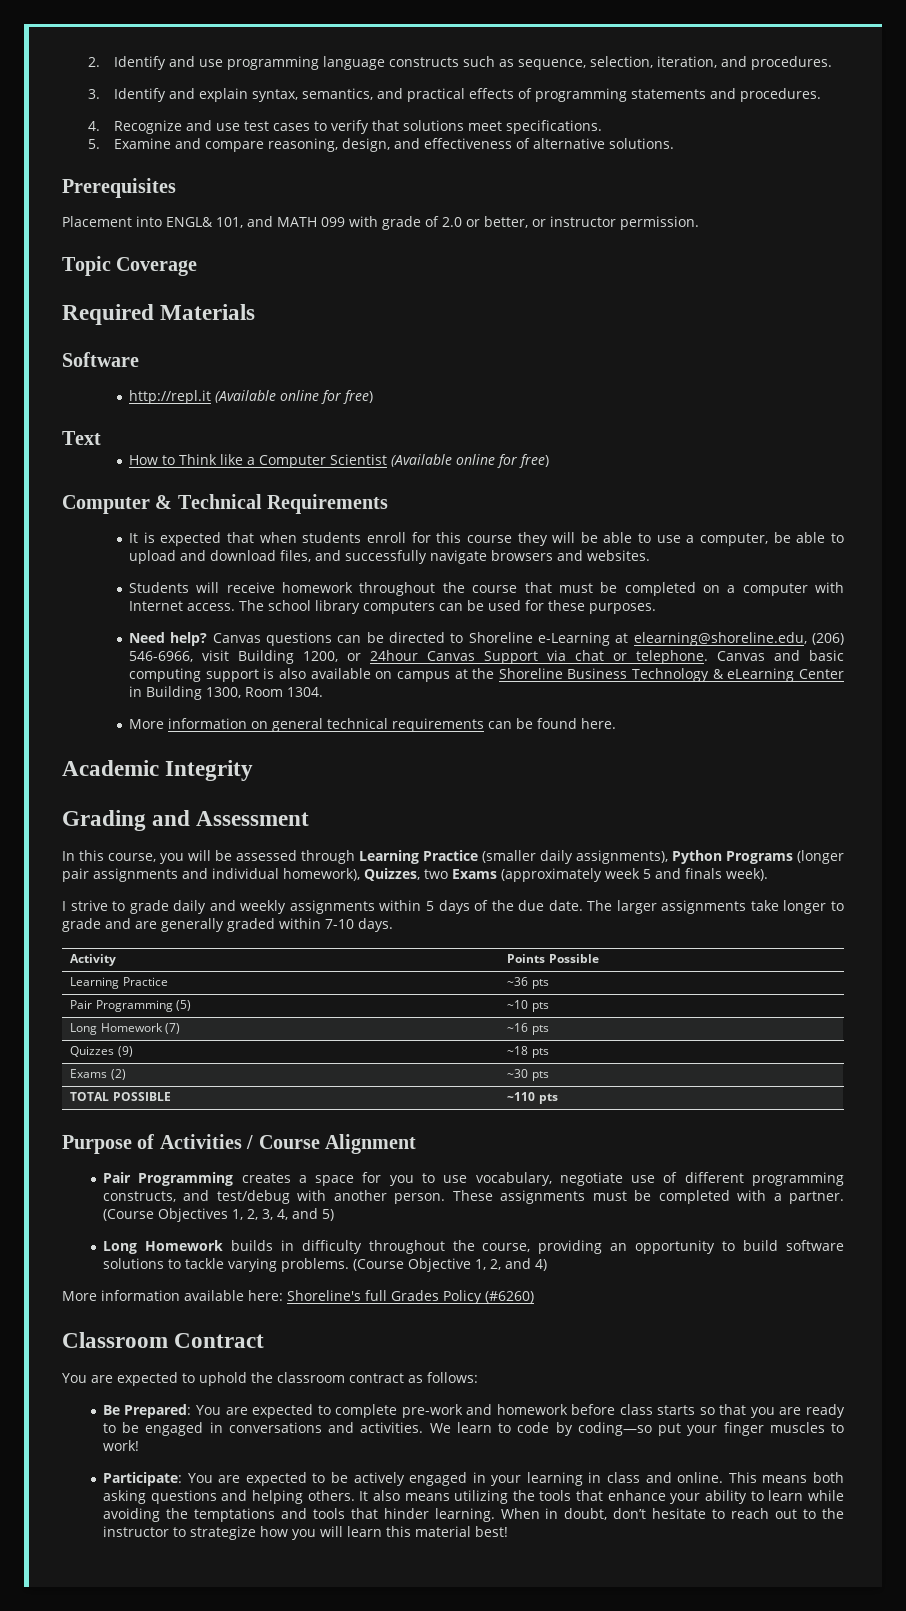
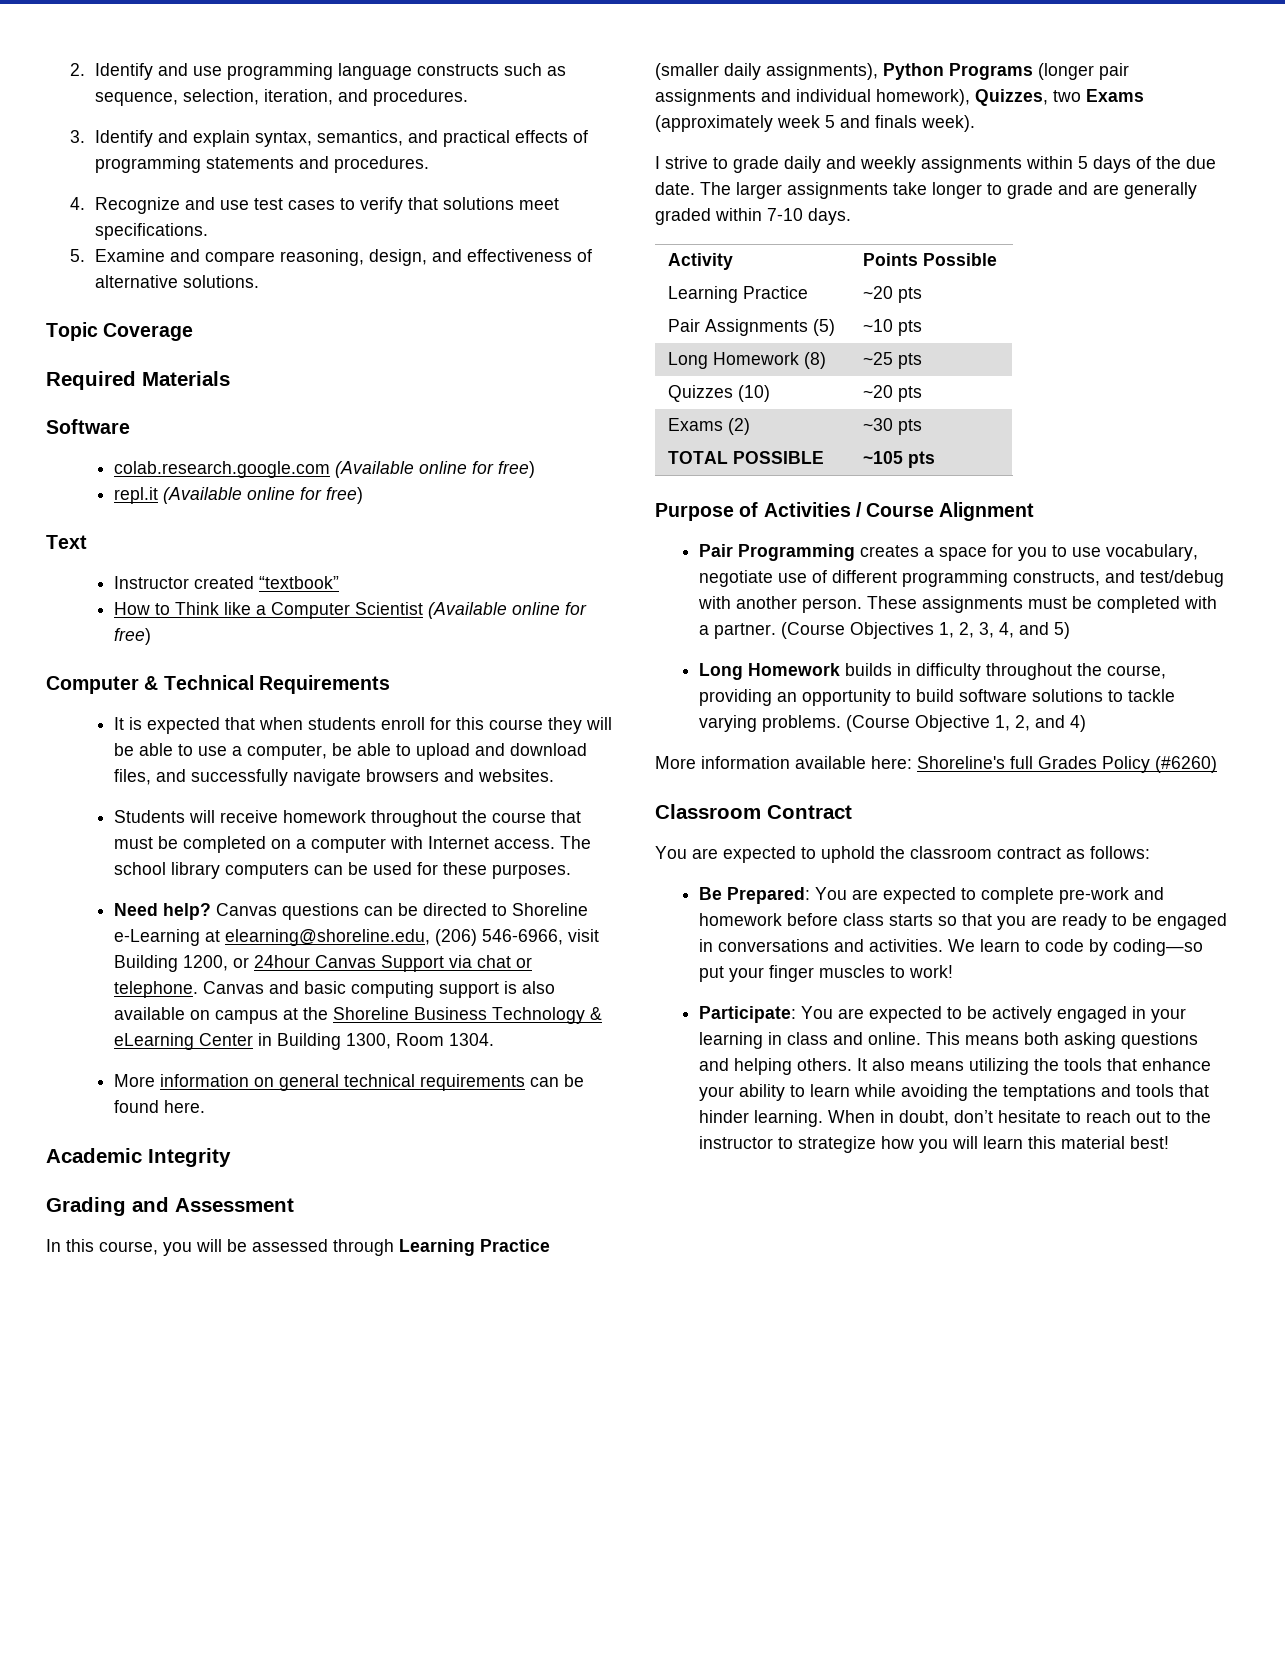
- Prerequisites
- Placement into ENGL& 101, and MATH 099 with grade of 2.0 or better, or instructor permission.
- http://repl.it (Available online for free)
+ colab.research.google.com (Available online for free)
+ repl.it (Available online for free)
+ Instructor created “textbook”
- Learning Practice | ~36 pts
+ Learning Practice | ~20 pts
- Pair Programming (5) | ~10 pts
+ Pair Assignments (5) | ~10 pts
- Long Homework (7) | ~16 pts
+ Long Homework (8) | ~25 pts
- Quizzes (9) | ~18 pts
+ Quizzes (10) | ~20 pts
- TOTAL POSSIBLE | ~110 pts
+ TOTAL POSSIBLE | ~105 pts

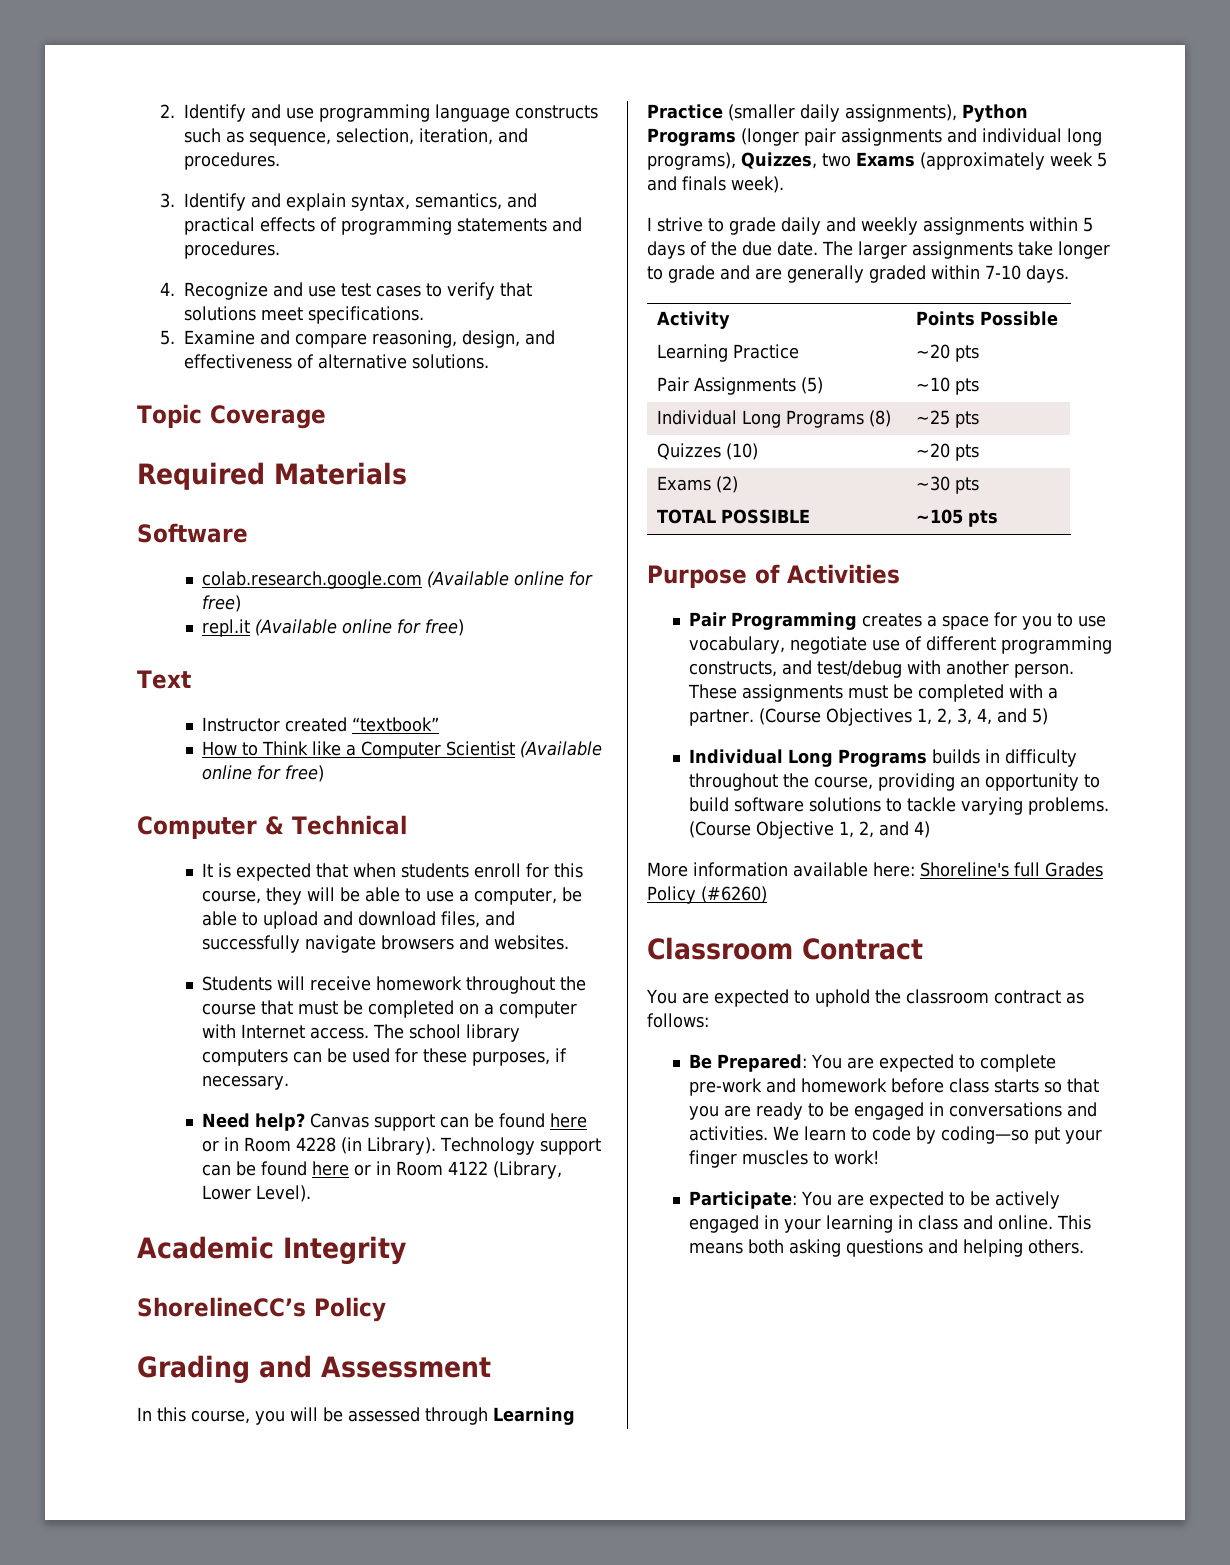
- Computer & Technical Requirements
+ Computer & Technical
- It is expected that when students enroll for this course they will be able to use a computer, be able to upload and download files, and successfully navigate browsers and websites.
+ It is expected that when students enroll for this course, they will be able to use a computer, be able to upload and download files, and successfully navigate browsers and websites.
- The school library computers can be used for these purposes.
+ The school library computers can be used for these purposes, if necessary.
- Canvas questions can be directed to Shoreline e-Learning at elearning@shoreline.edu, (206) 546-6966, visit Building 1200, or 24hour Canvas Support via chat or telephone. Canvas and basic computing support is also available on campus at the Shoreline Business Technology & eLearning Center in Building 1300, Room 1304.
- More information on general technical requirements can be found here.
+ Canvas support can be found here or in Room 4228 (in Library). Technology support can be found here or in Room 4122 (Library, Lower Level).
+ ShorelineCC’s Policy
- In this course, you will be assessed through Learning Practice (smaller daily assignments), Python Programs (longer pair assignments and individual homework), Quizzes, two Exams (approximately week 5 and finals week).
+ In this course, you will be assessed through Learning Practice (smaller daily assignments), Python Programs (longer pair assignments and individual long programs), Quizzes, two Exams (approximately week 5 and finals week).
- Long Homework (8) | ~25 pts
+ Individual Long Programs (8) | ~25 pts
- Purpose of Activities / Course Alignment
+ Purpose of Activities
- Long Homework builds in difficulty throughout the course, providing an opportunity to build software solutions to tackle varying problems.
+ Individual Long Programs builds in difficulty throughout the course, providing an opportunity to build software solutions to tackle varying problems.
- It also means utilizing the tools that enhance your ability to learn while avoiding the temptations and tools that hinder learning. When in doubt, don’t hesitate to reach out to the instructor to strategize how you will learn this material best!

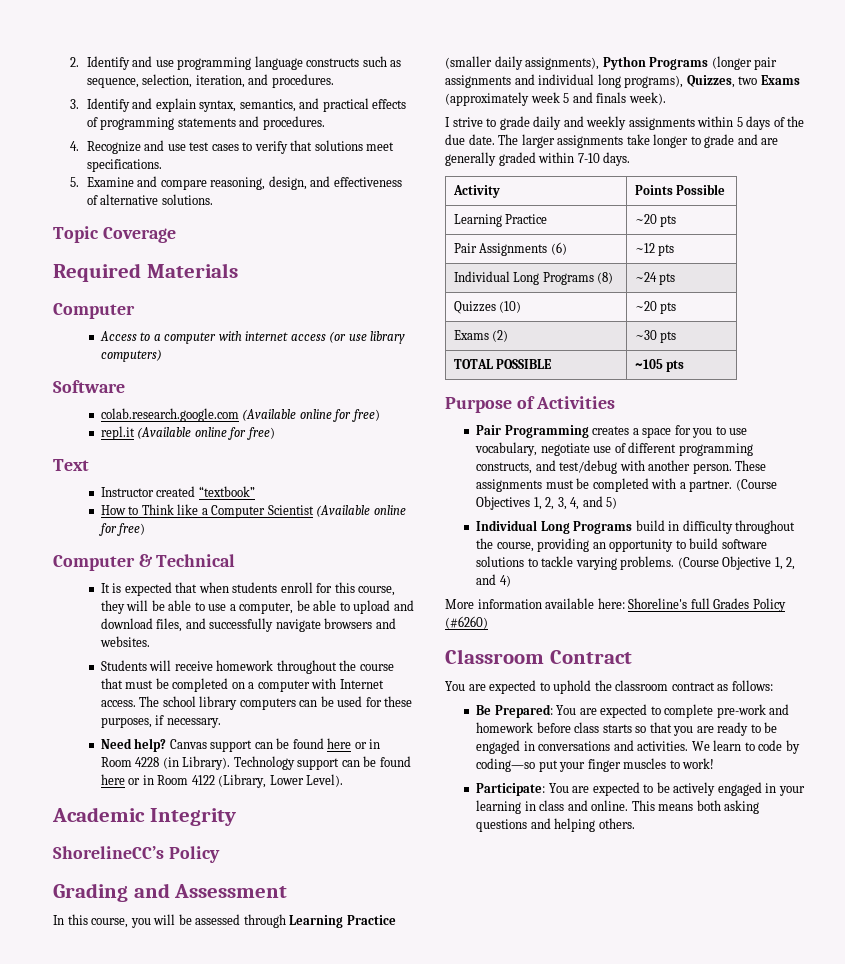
  Required Materials
+ Computer
+ Access to a computer with internet access (or use library computers)
- Pair Assignments (5) | ~10 pts
+ Pair Assignments (6) | ~12 pts
- Individual Long Programs (8) | ~25 pts
+ Individual Long Programs (8) | ~24 pts
- Individual Long Programs builds in difficulty throughout the course, providing an opportunity to build software solutions to tackle varying problems.
+ Individual Long Programs build in difficulty throughout the course, providing an opportunity to build software solutions to tackle varying problems.

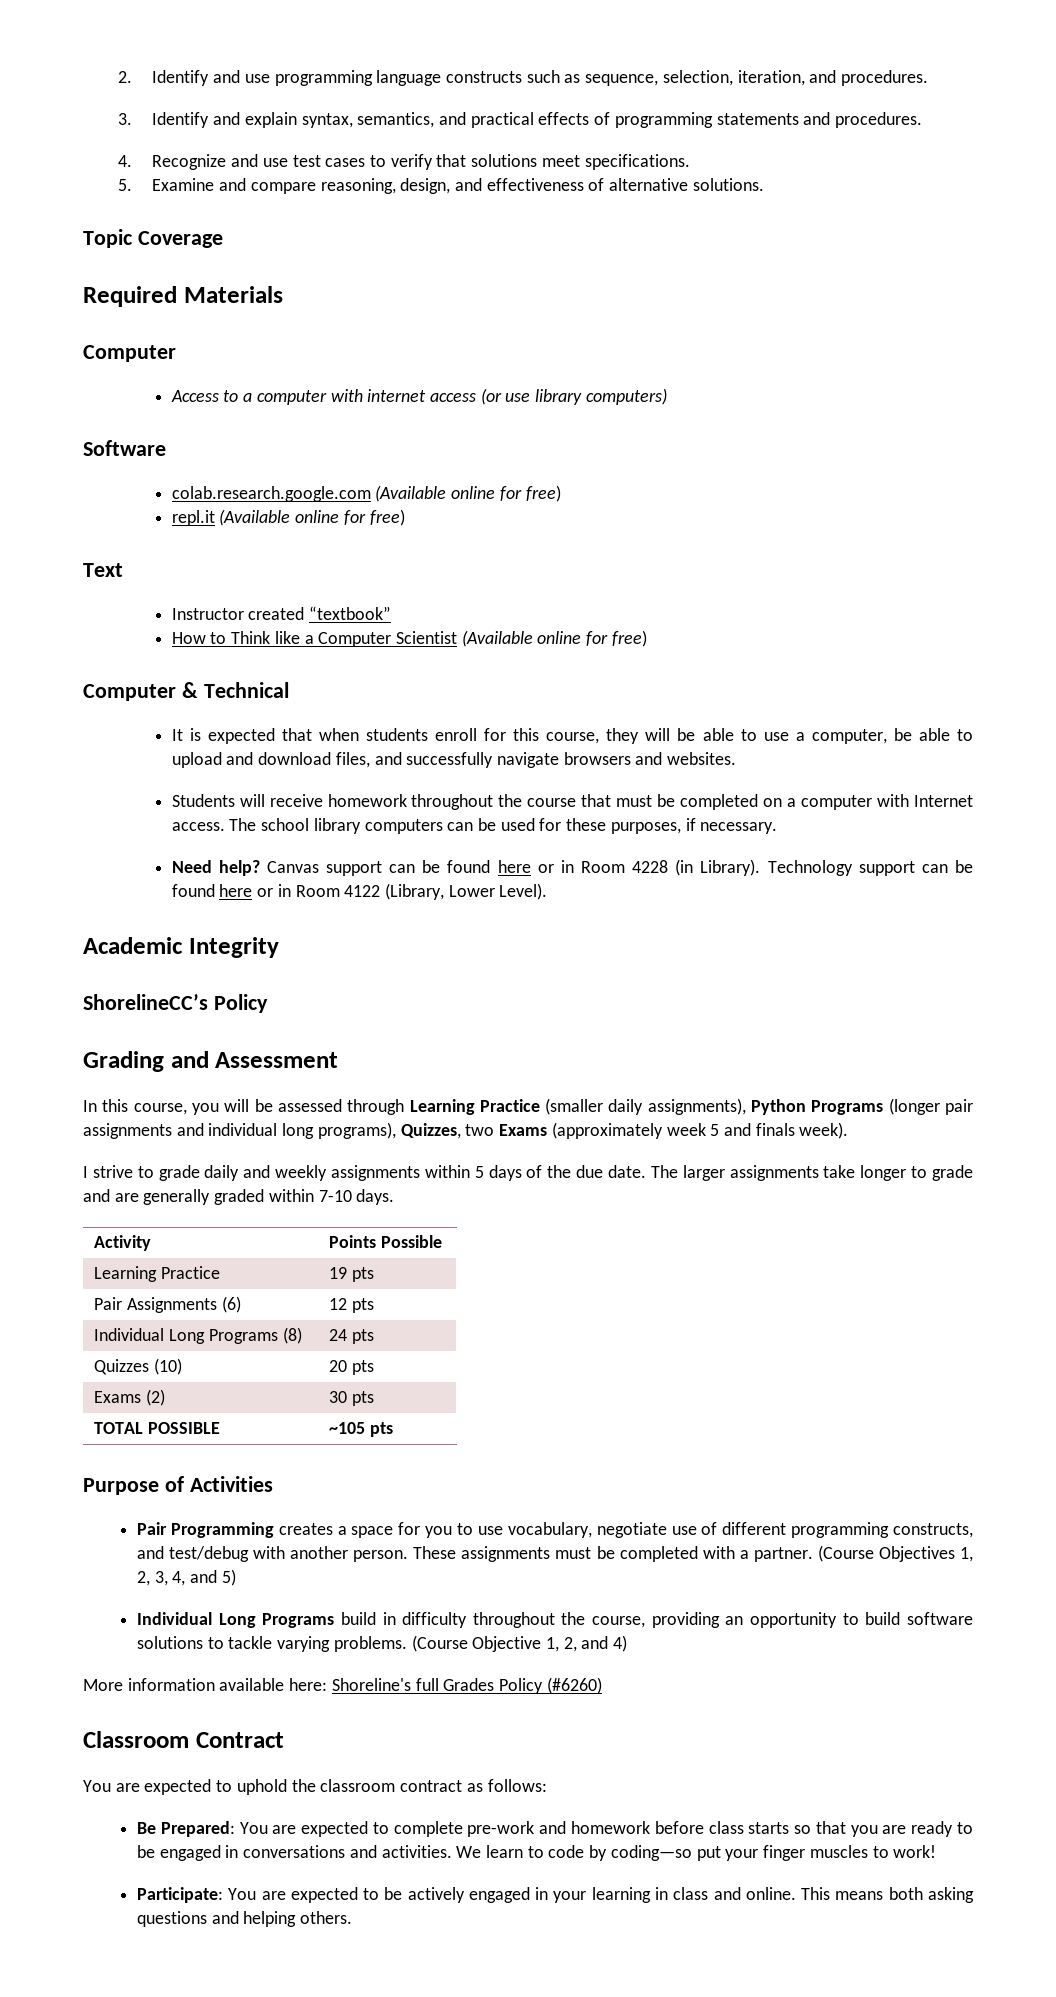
- Learning Practice | ~20 pts
+ Learning Practice | 19 pts
- Pair Assignments (6) | ~12 pts
+ Pair Assignments (6) | 12 pts
- Individual Long Programs (8) | ~24 pts
+ Individual Long Programs (8) | 24 pts
- Quizzes (10) | ~20 pts
+ Quizzes (10) | 20 pts
- Exams (2) | ~30 pts
+ Exams (2) | 30 pts

